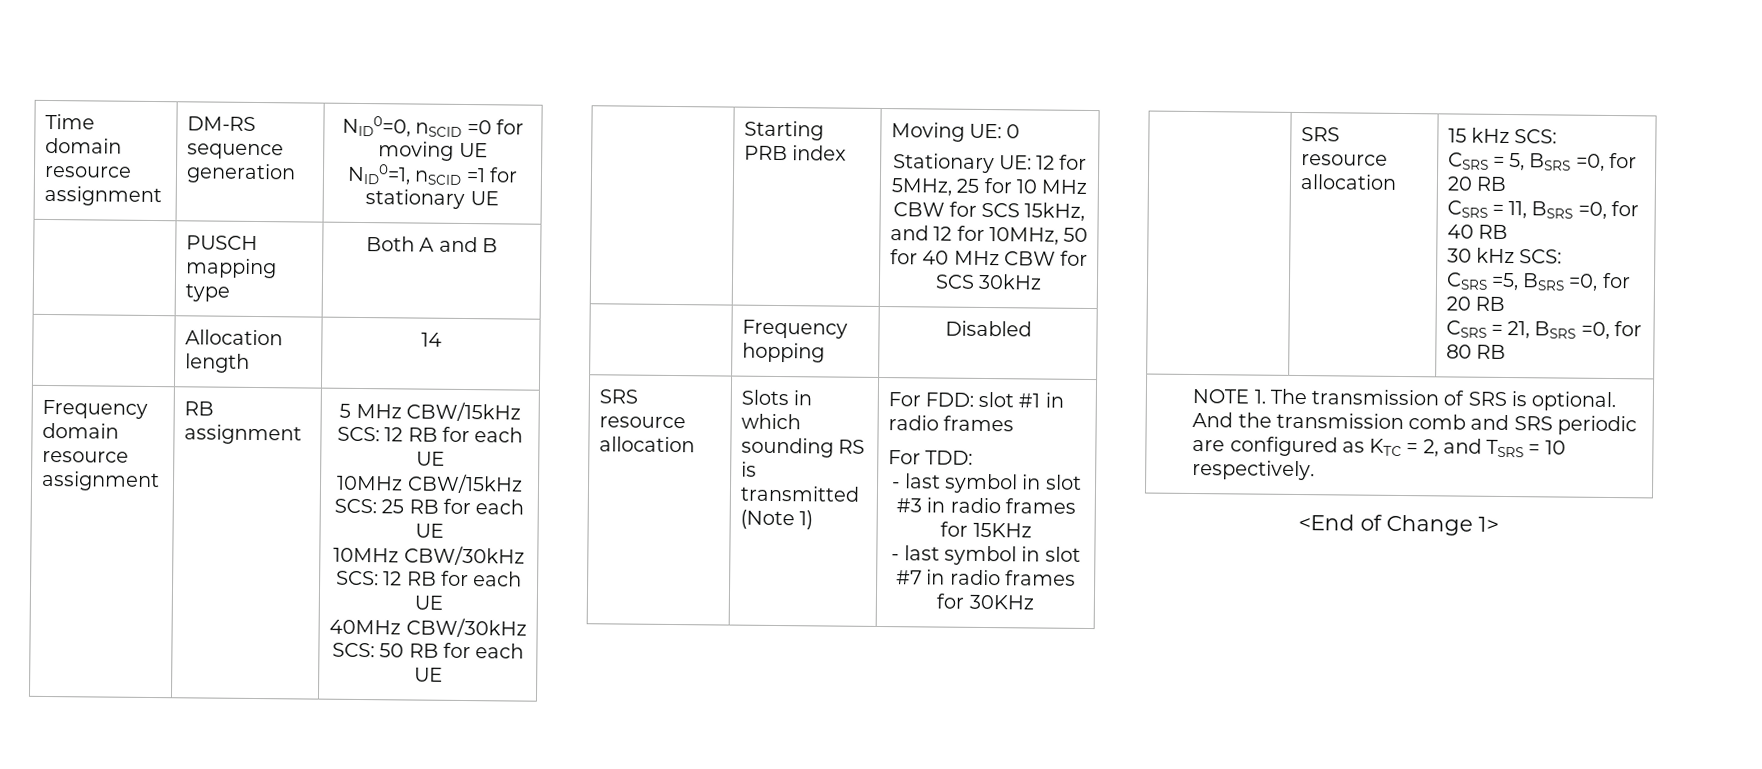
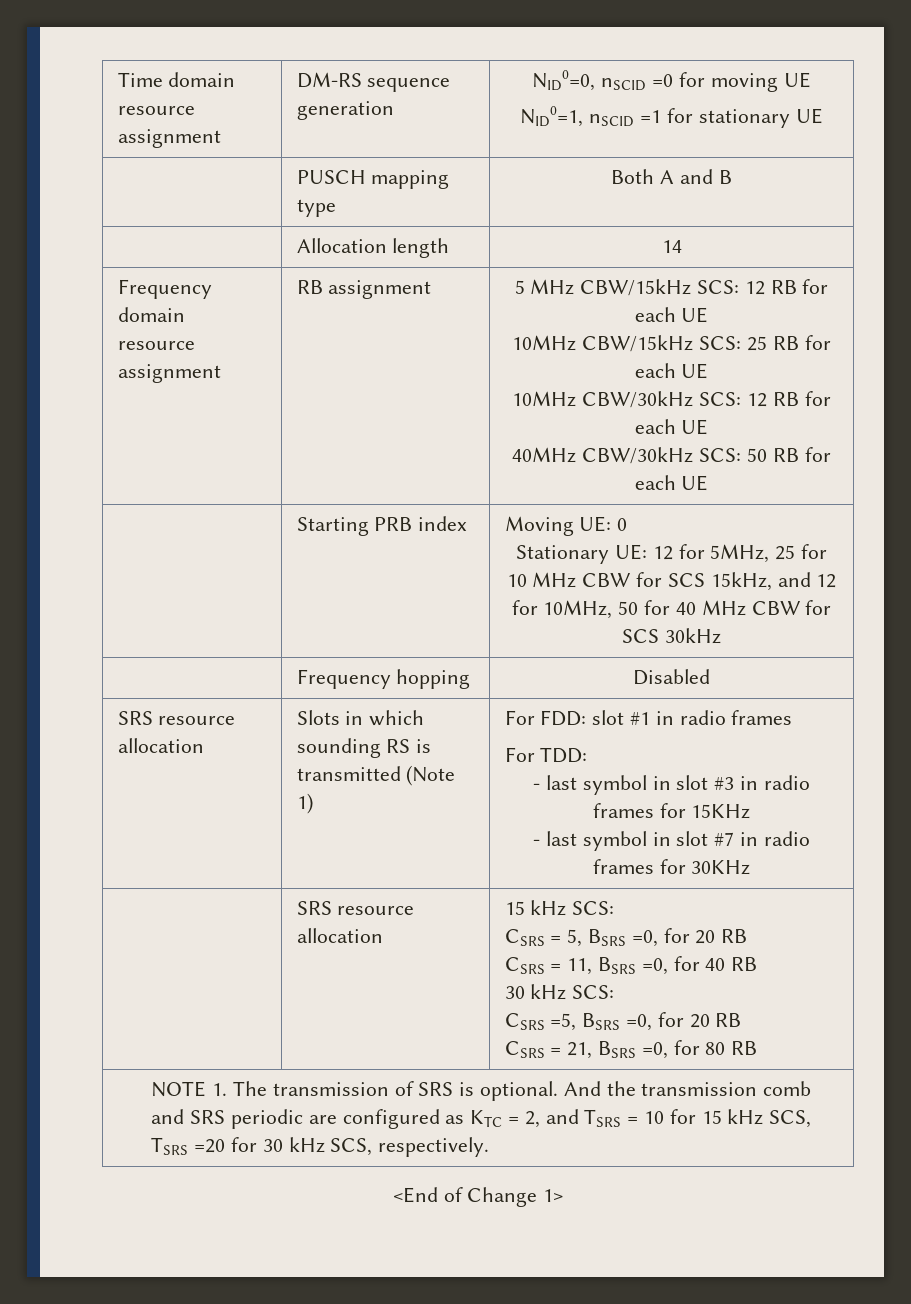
- NOTE 1. The transmission of SRS is optional. And the transmission comb and SRS periodic are configured as KTC = 2, and TSRS = 10 respectively.
+ NOTE 1. The transmission of SRS is optional. And the transmission comb and SRS periodic are configured as KTC = 2, and TSRS = 10 for 15 kHz SCS, TSRS =20 for 30 kHz SCS, respectively.

